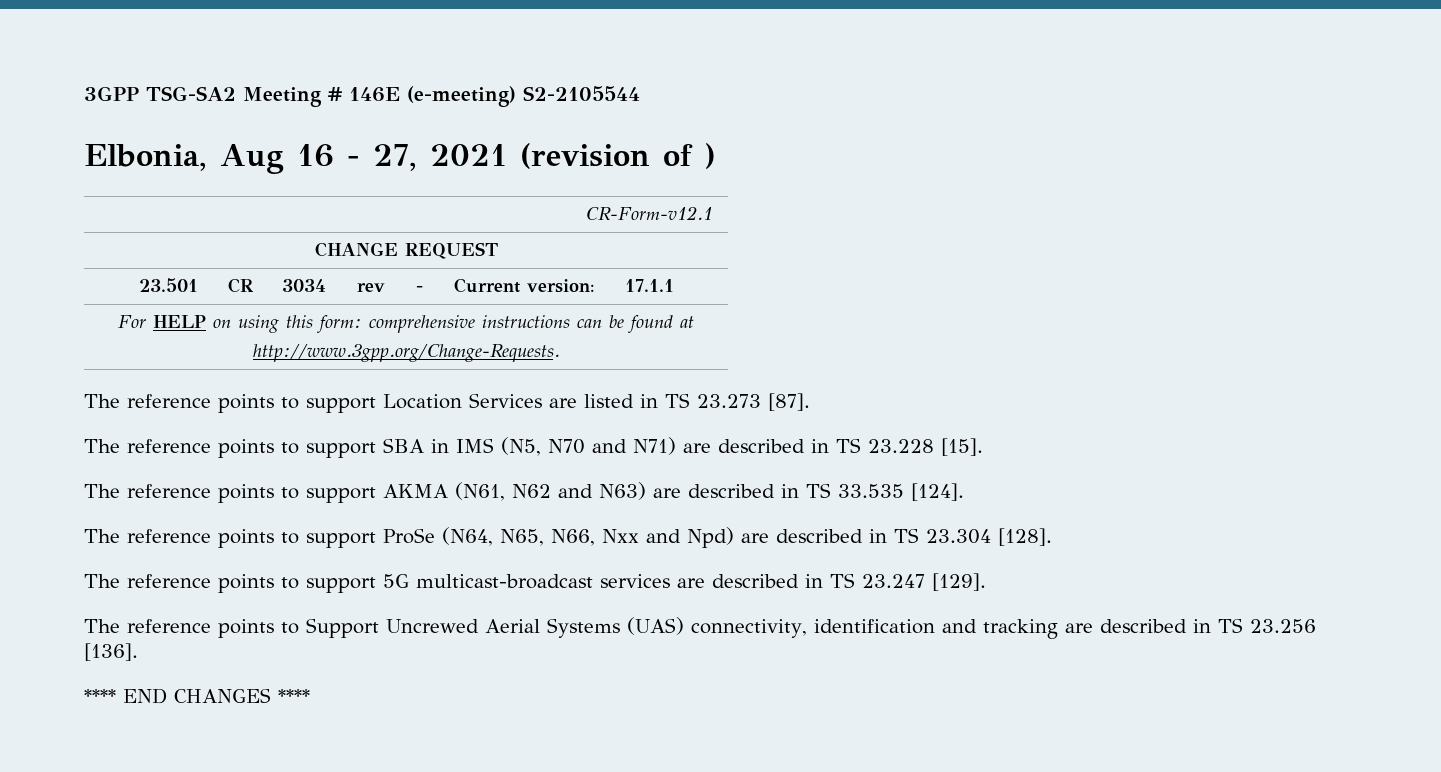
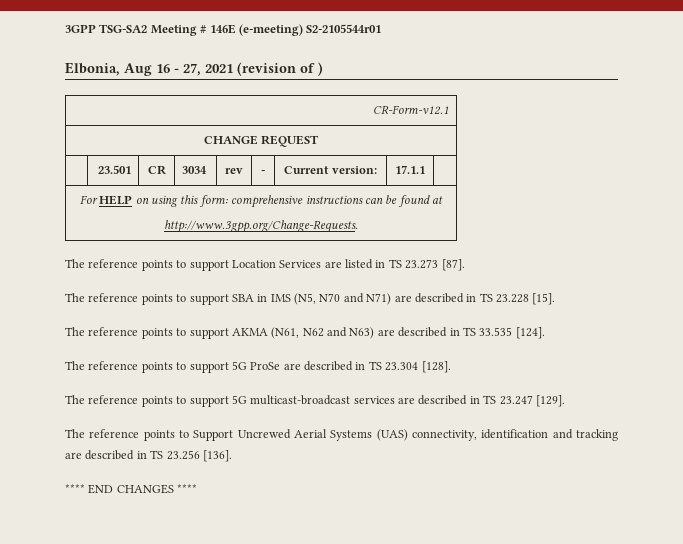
- 3GPP TSG-SA2 Meeting # 146E (e-meeting) S2-2105544
+ 3GPP TSG-SA2 Meeting # 146E (e-meeting) S2-2105544r01
- The reference points to support ProSe (N64, N65, N66, Nxx and Npd) are described in TS 23.304 [128].
+ The reference points to support 5G ProSe are described in TS 23.304 [128].

